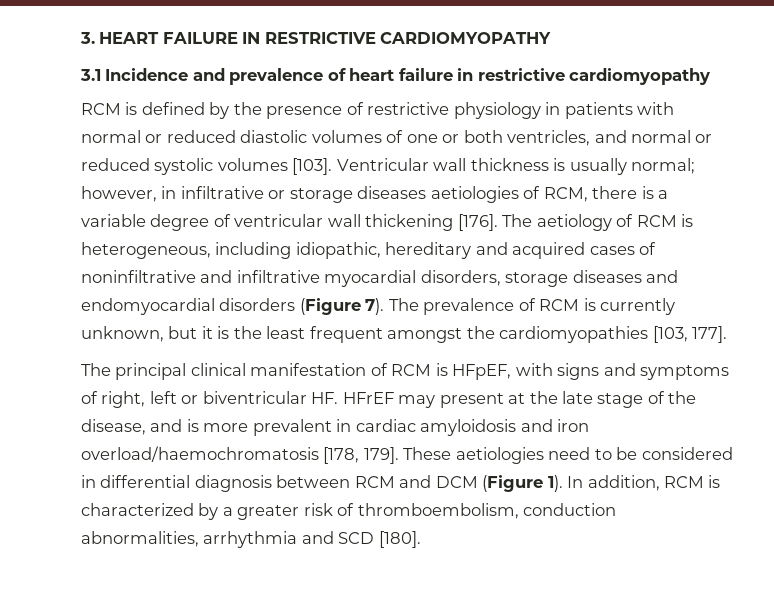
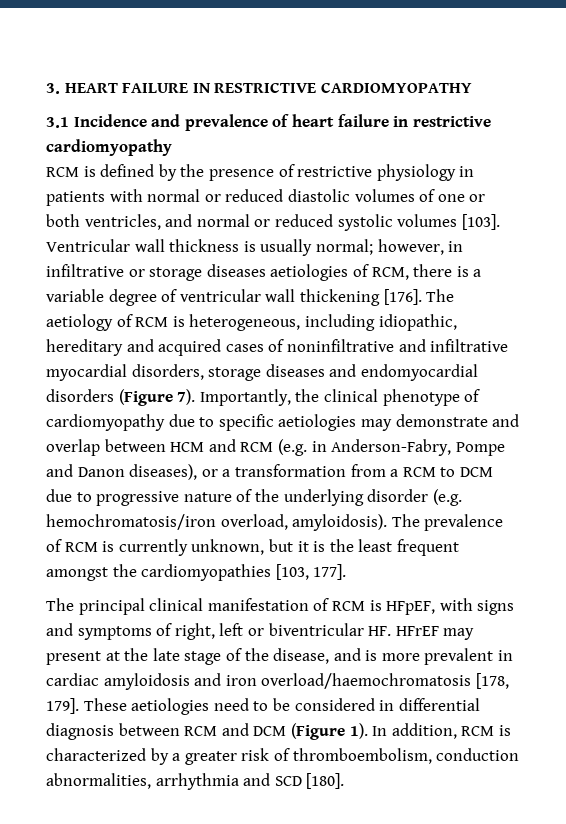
+ Importantly, the clinical phenotype of cardiomyopathy due to specific aetiologies may demonstrate and overlap between HCM and RCM (e.g. in Anderson-Fabry, Pompe and Danon diseases), or a transformation from a RCM to DCM due to progressive nature of the underlying disorder (e.g. hemochromatosis/iron overload, amyloidosis).

